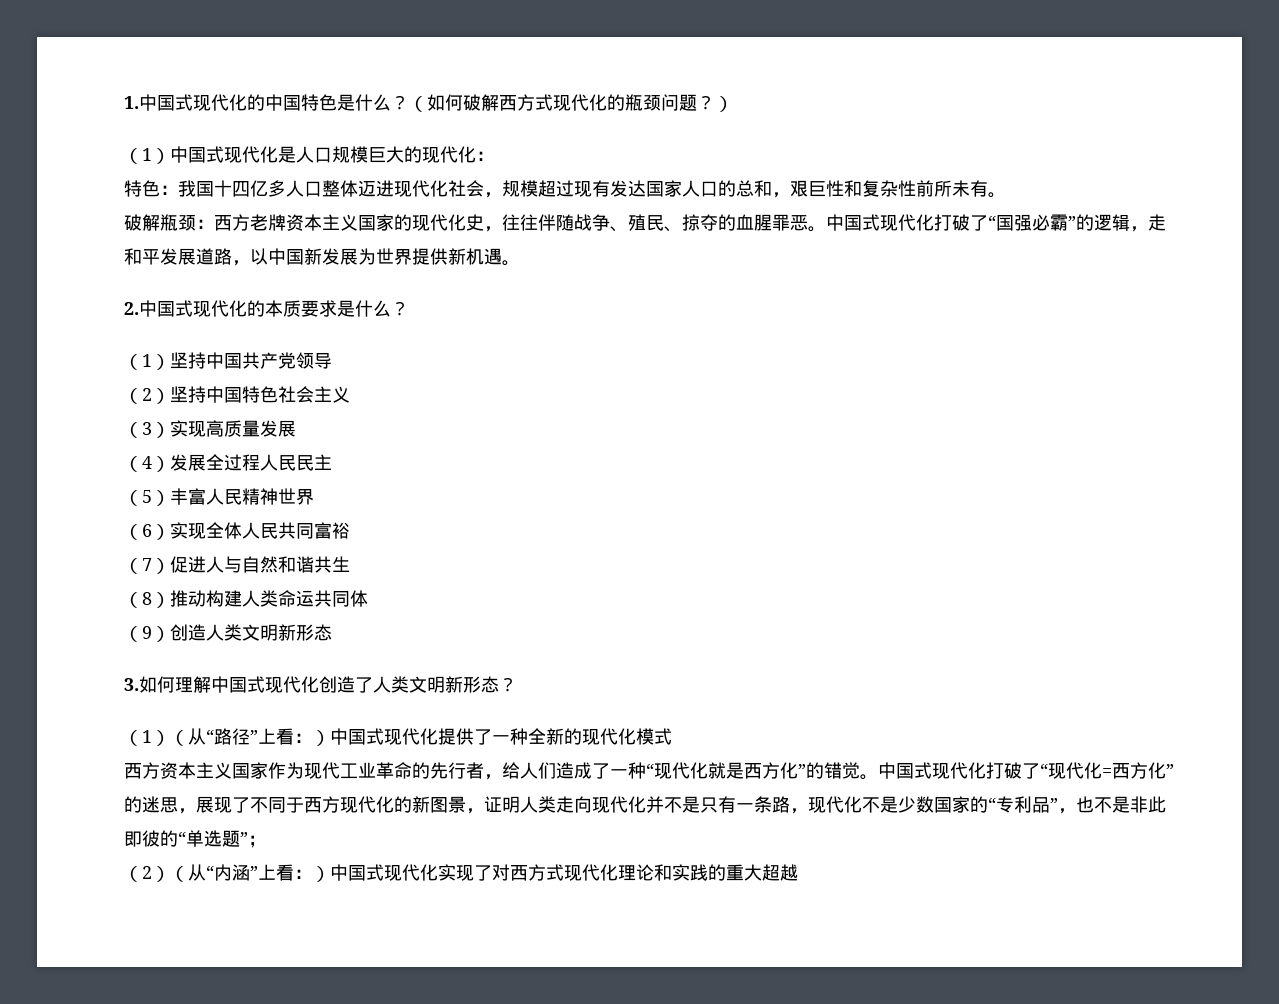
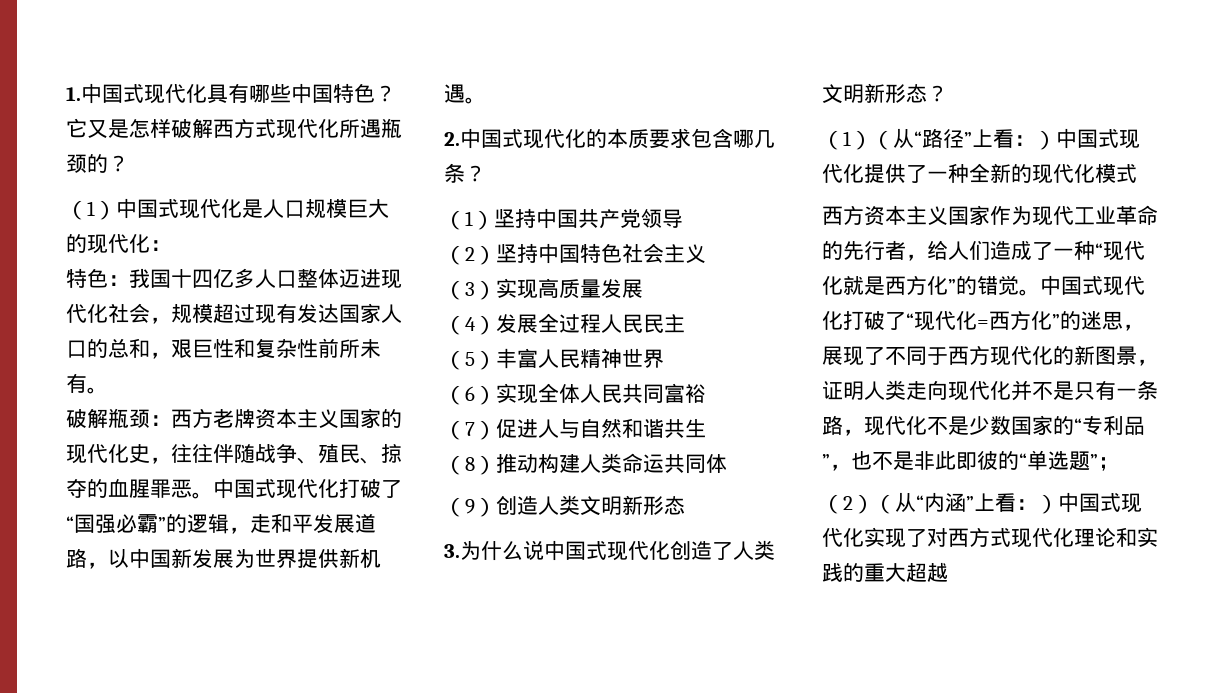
- 1.中国式现代化的中国特色是什么？（如何破解西方式现代化的瓶颈问题？）
+ 1.中国式现代化具有哪些中国特色？它又是怎样破解西方式现代化所遇瓶颈的？
- 2.中国式现代化的本质要求是什么？
+ 2.中国式现代化的本质要求包含哪几条？
- 3.如何理解中国式现代化创造了人类文明新形态？
+ 3.为什么说中国式现代化创造了人类文明新形态？

